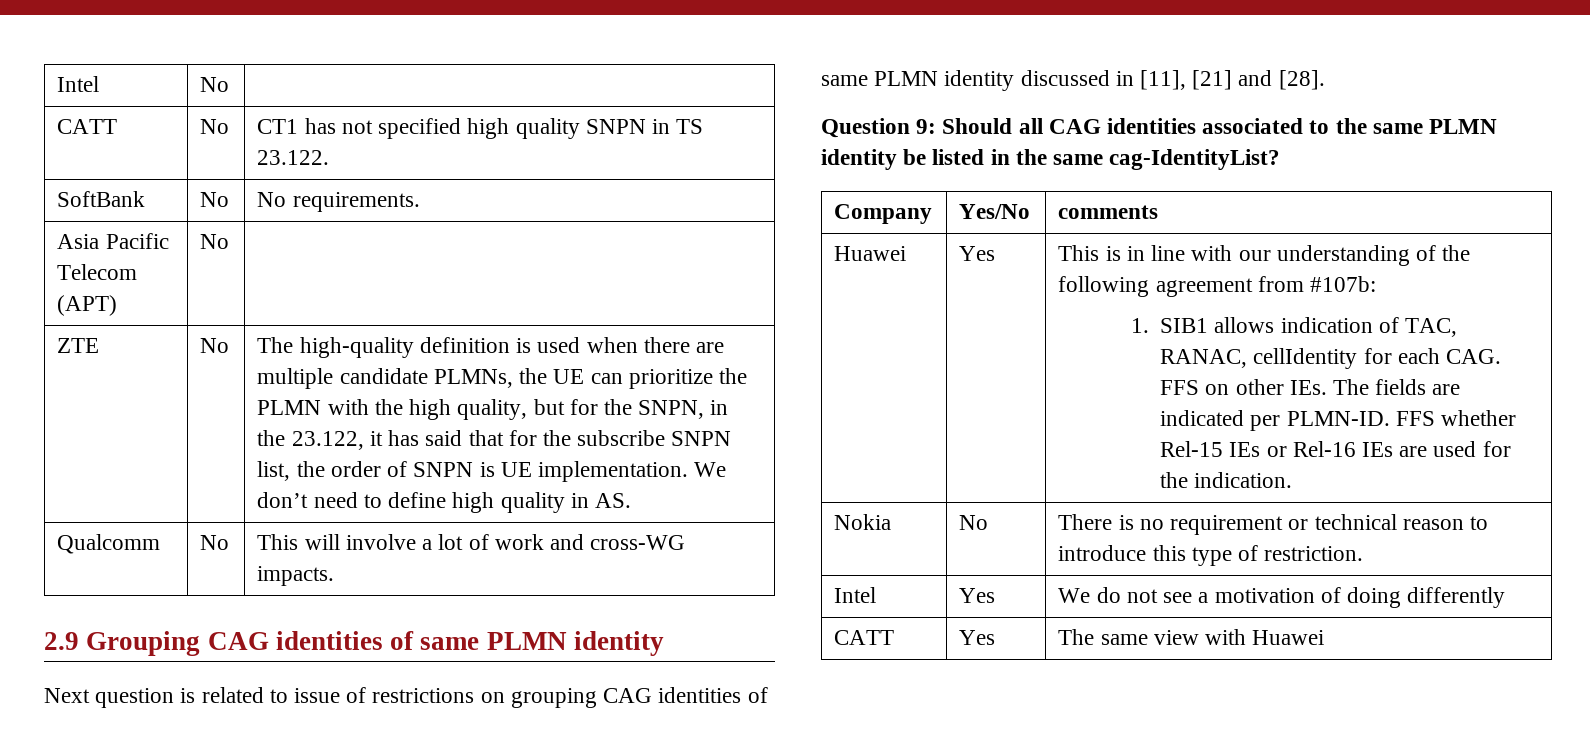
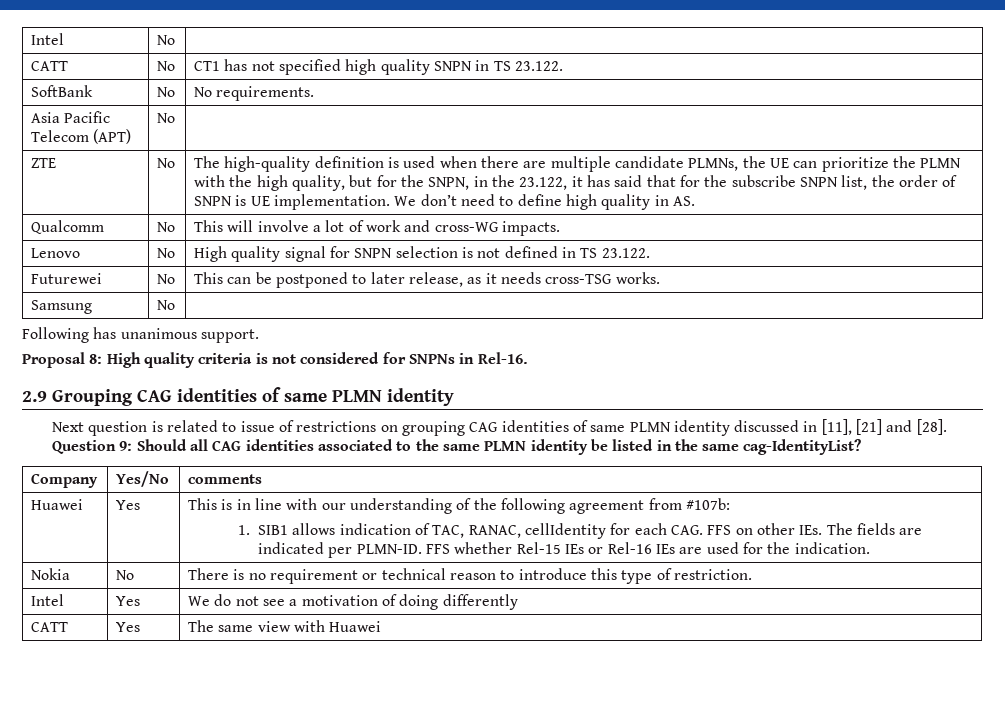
+ Lenovo | No | High quality signal for SNPN selection is not defined in TS 23.122.
+ Futurewei | No | This can be postponed to later release, as it needs cross-TSG works.
+ Samsung | No |
+ Following has unanimous support.
+ Proposal 8: High quality criteria is not considered for SNPNs in Rel-16.

